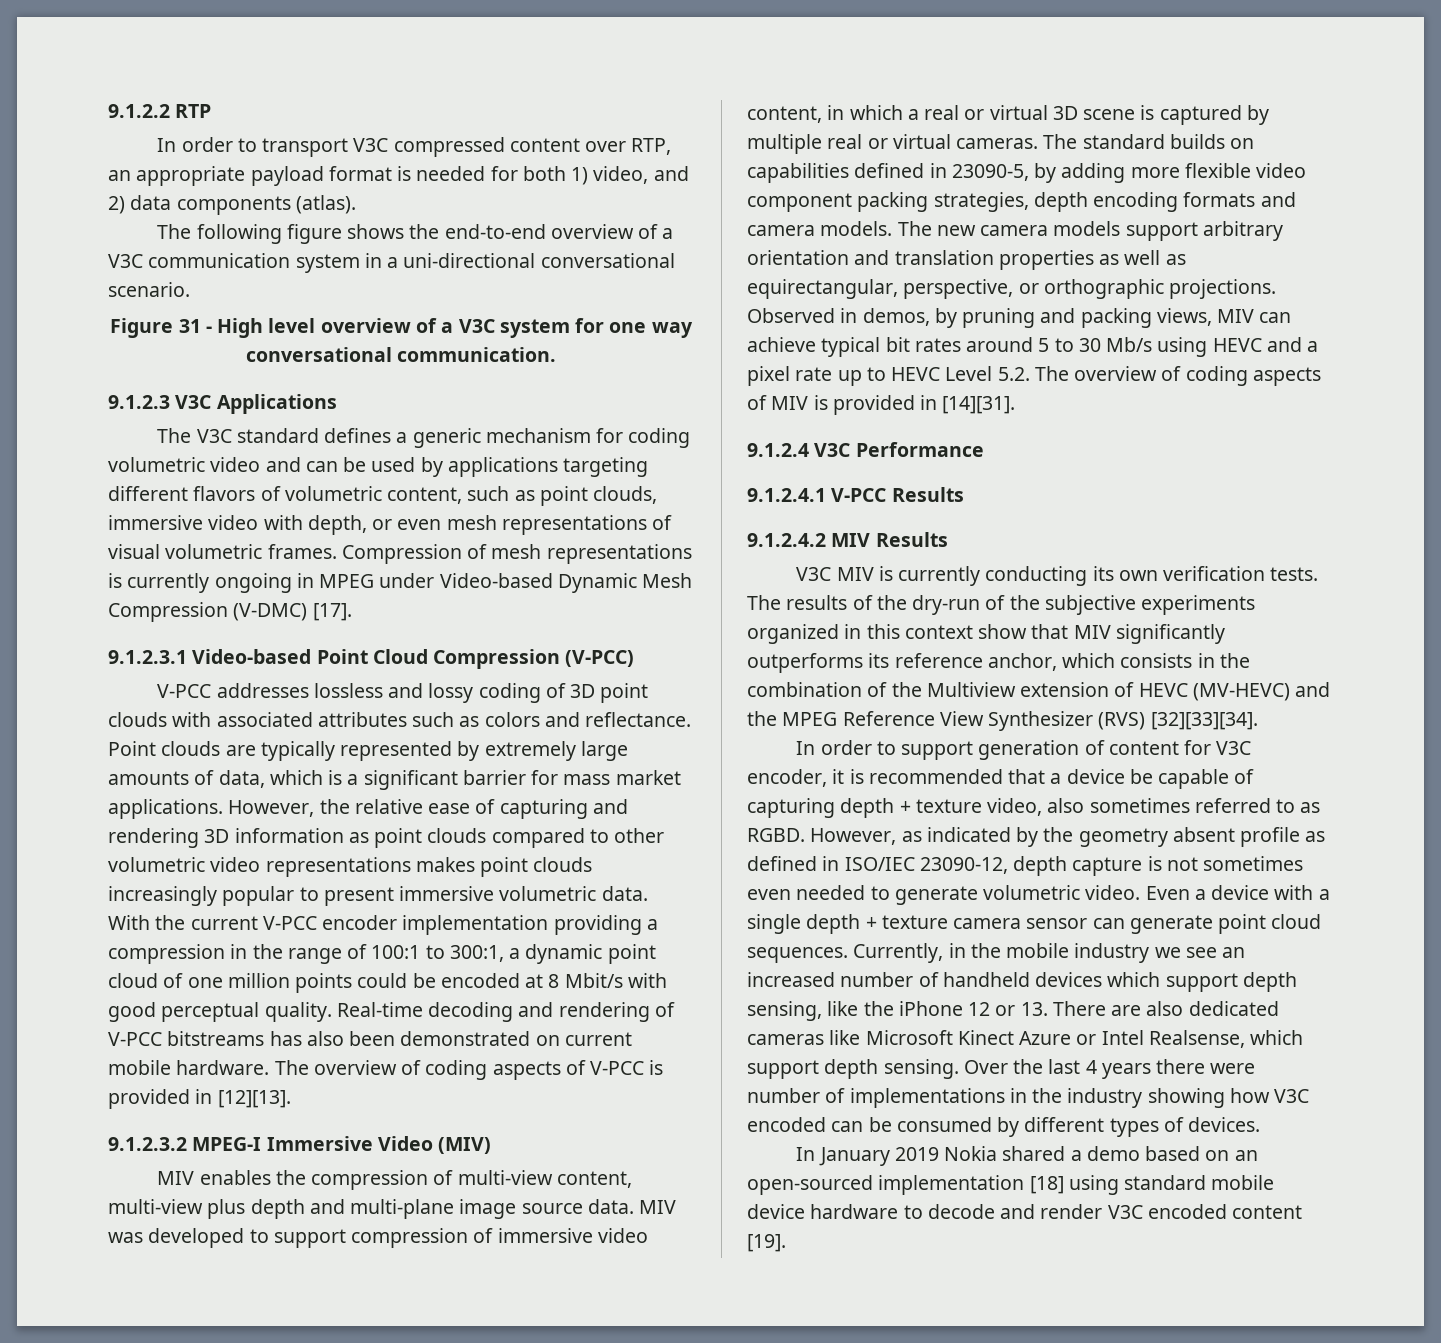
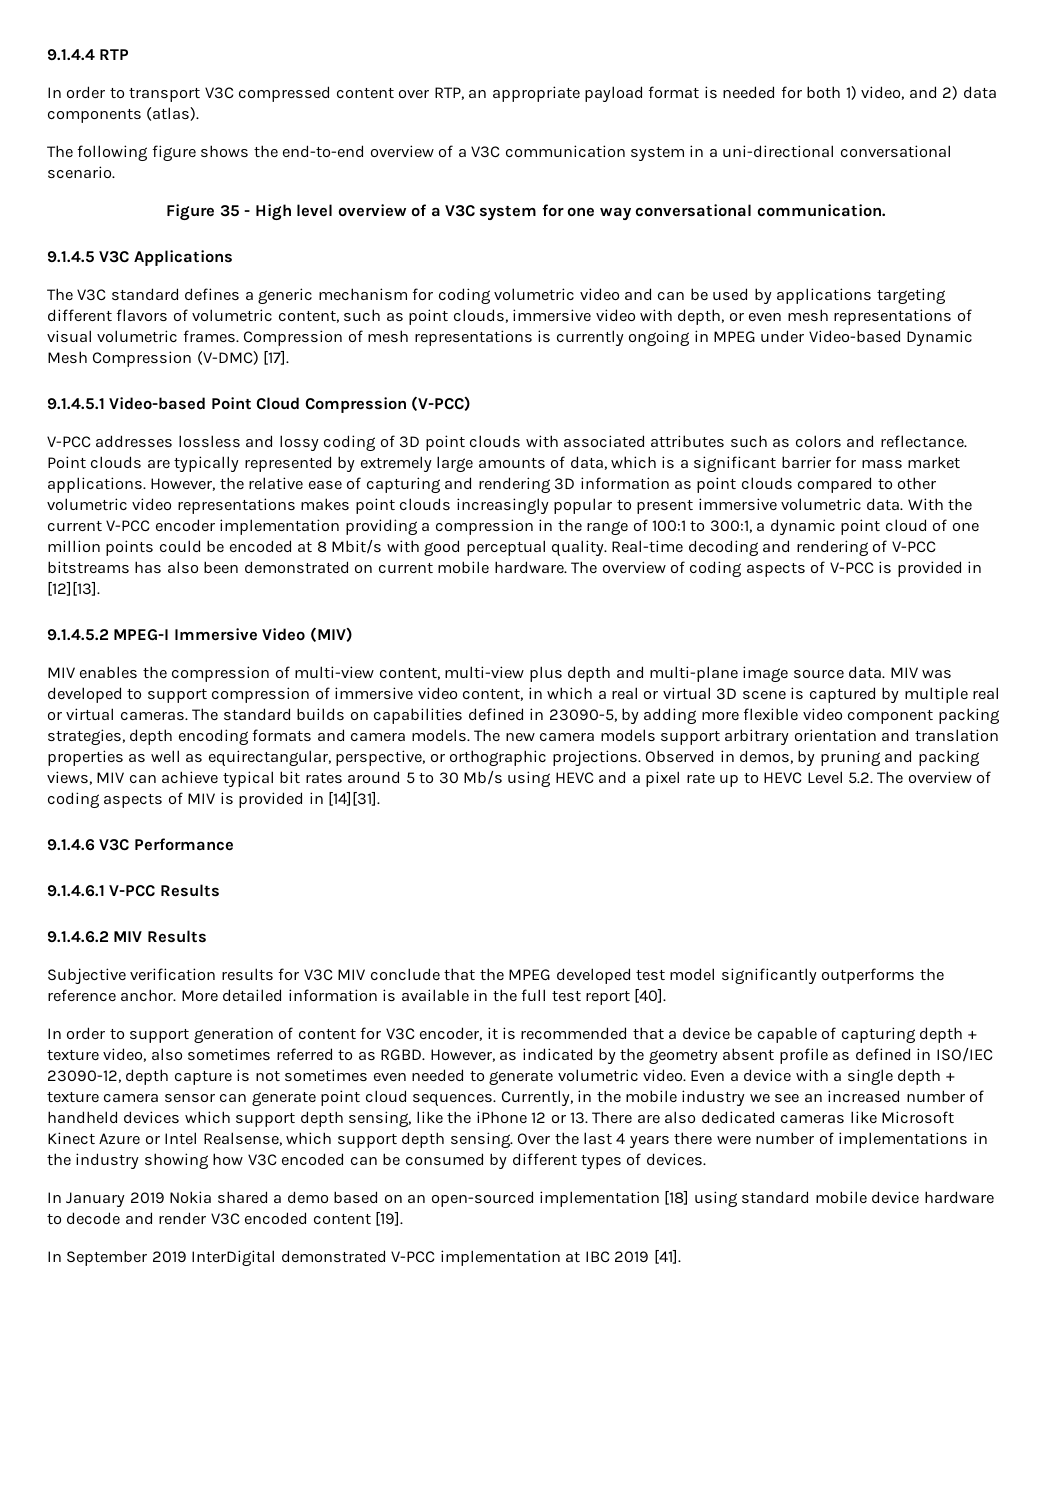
- 9.1.2.2 RTP
+ 9.1.4.4 RTP
- Figure 31 - High level overview of a V3C system for one way conversational communication.
+ Figure 35 - High level overview of a V3C system for one way conversational communication.
- 9.1.2.3 V3C Applications
+ 9.1.4.5 V3C Applications
- 9.1.2.3.1 Video-based Point Cloud Compression (V-PCC)
+ 9.1.4.5.1 Video-based Point Cloud Compression (V-PCC)
- 9.1.2.3.2 MPEG-I Immersive Video (MIV)
+ 9.1.4.5.2 MPEG-I Immersive Video (MIV)
- 9.1.2.4 V3C Performance
+ 9.1.4.6 V3C Performance
- 9.1.2.4.1 V-PCC Results
+ 9.1.4.6.1 V-PCC Results
- 9.1.2.4.2 MIV Results
+ 9.1.4.6.2 MIV Results
- V3C MIV is currently conducting its own verification tests. The results of the dry-run of the subjective experiments organized in this context show that MIV significantly outperforms its reference anchor, which consists in the combination of the Multiview extension of HEVC (MV-HEVC) and the MPEG Reference View Synthesizer (RVS) [32][33][34].
+ Subjective verification results for V3C MIV conclude that the MPEG developed test model significantly outperforms the reference anchor. More detailed information is available in the full test report [40].
+ In September 2019 InterDigital demonstrated V-PCC implementation at IBC 2019 [41].

